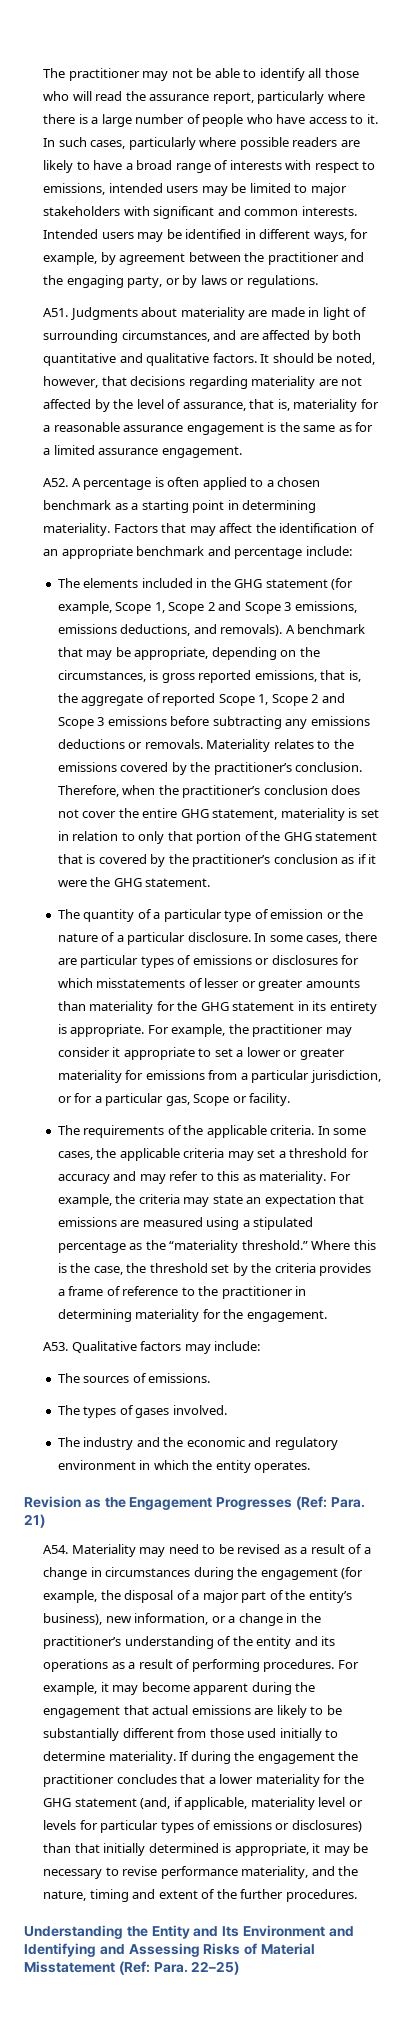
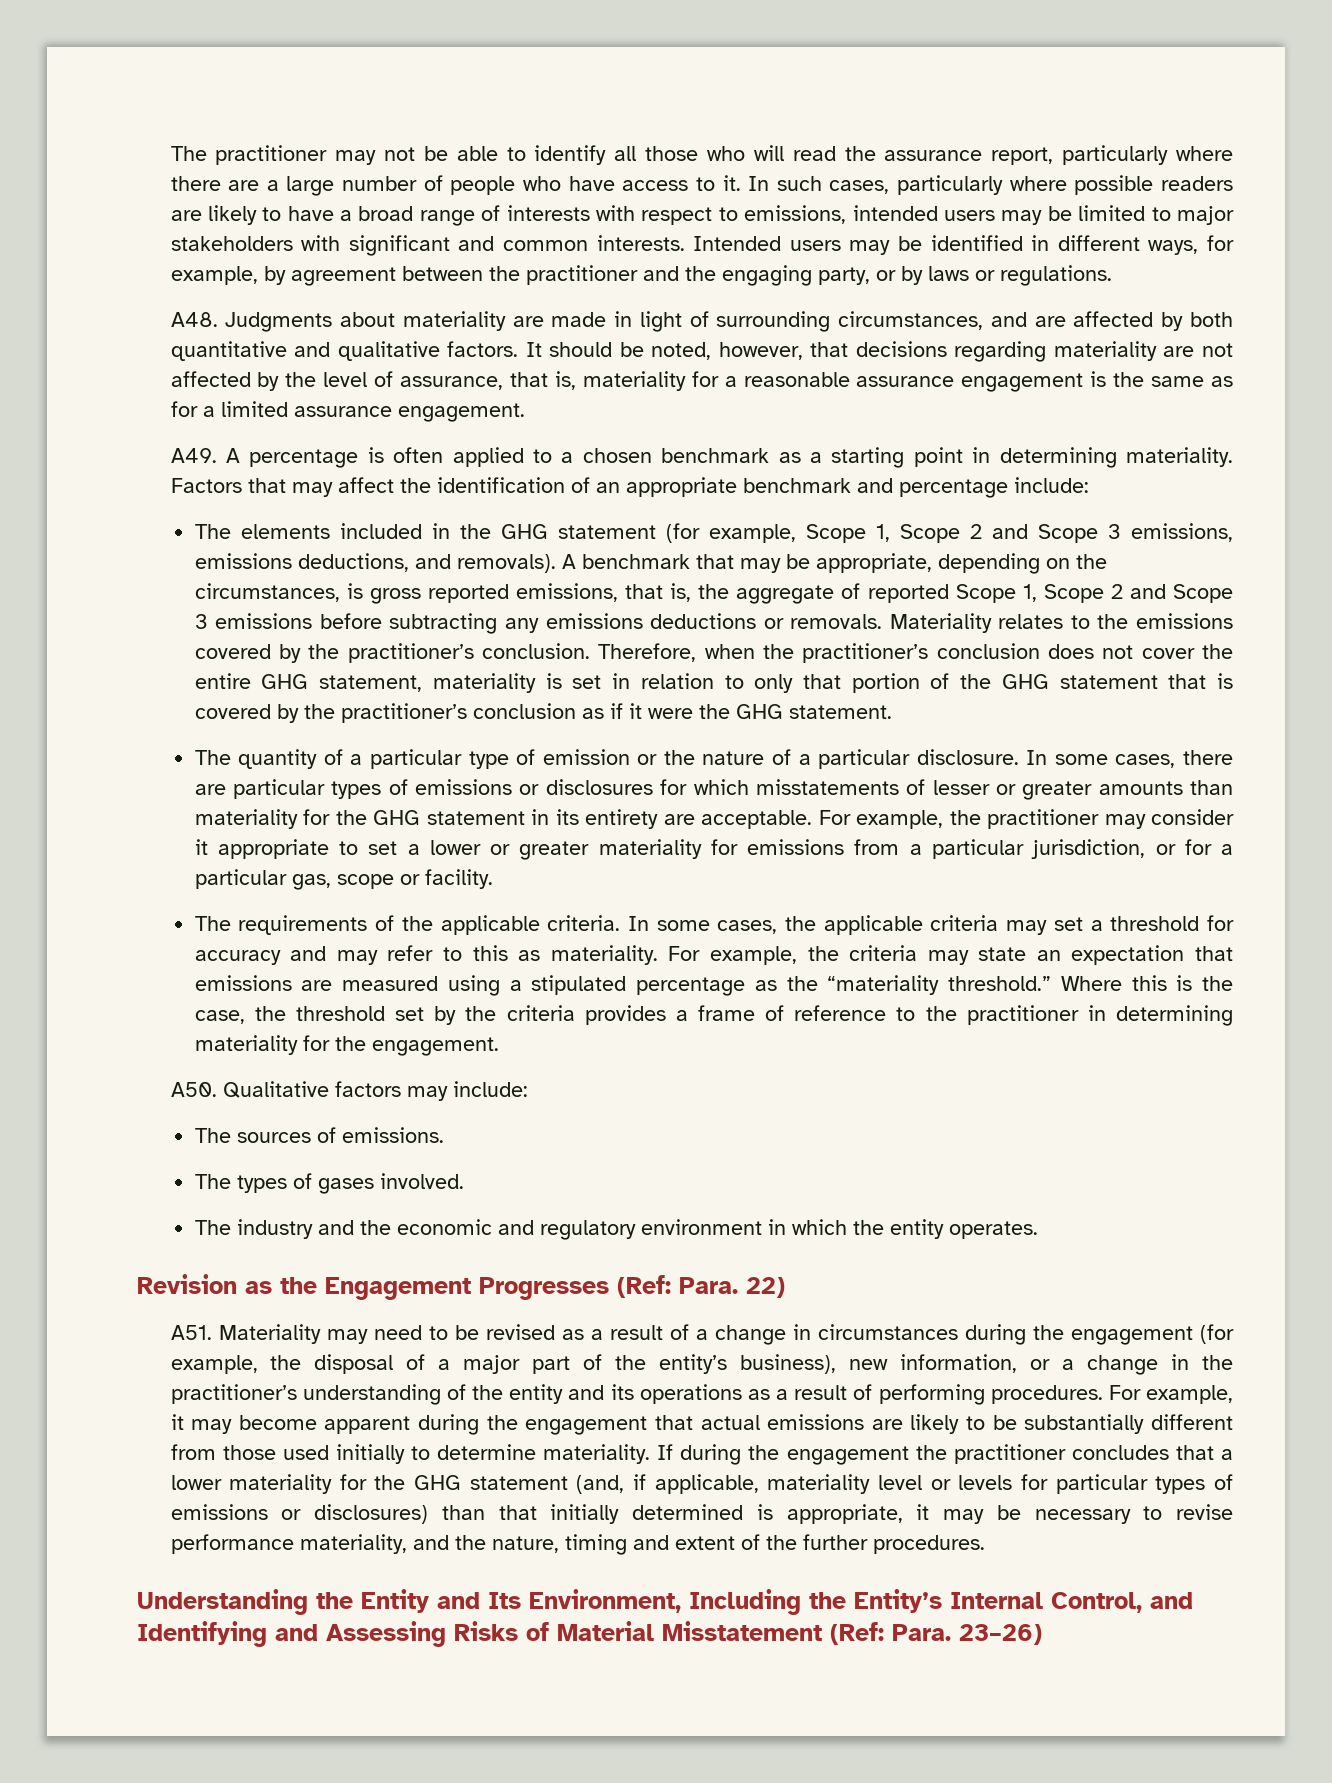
- The practitioner may not be able to identify all those who will read the assurance report, particularly where there is a large number of people who have access to it.
+ The practitioner may not be able to identify all those who will read the assurance report, particularly where there are a large number of people who have access to it.
- A51. Judgments about materiality are made in light of surrounding circumstances, and are affected by both quantitative and qualitative factors.
+ A48. Judgments about materiality are made in light of surrounding circumstances, and are affected by both quantitative and qualitative factors.
- A52. A percentage is often applied to a chosen benchmark as a starting point in determining materiality.
+ A49. A percentage is often applied to a chosen benchmark as a starting point in determining materiality.
- In some cases, there are particular types of emissions or disclosures for which misstatements of lesser or greater amounts than materiality for the GHG statement in its entirety is appropriate.
+ In some cases, there are particular types of emissions or disclosures for which misstatements of lesser or greater amounts than materiality for the GHG statement in its entirety are acceptable.
- For example, the practitioner may consider it appropriate to set a lower or greater materiality for emissions from a particular jurisdiction, or for a particular gas, Scope or facility.
+ For example, the practitioner may consider it appropriate to set a lower or greater materiality for emissions from a particular jurisdiction, or for a particular gas, scope or facility.
- A53. Qualitative factors may include:
+ A50. Qualitative factors may include:
- Revision as the Engagement Progresses (Ref: Para. 21)
- A54. Materiality may need to be revised as a result of a change in circumstances during the engagement (for example, the disposal of a major part of the entity’s business), new information, or a change in the practitioner’s understanding of the entity and its operations as a result of performing procedures.
+ Revision as the Engagement Progresses (Ref: Para. 22)
+ A51. Materiality may need to be revised as a result of a change in circumstances during the engagement (for example, the disposal of a major part of the entity’s business), new information, or a change in the practitioner’s understanding of the entity and its operations as a result of performing procedures.
- Understanding the Entity and Its Environment and Identifying and Assessing Risks of Material Misstatement (Ref: Para. 22–25)
+ Understanding the Entity and Its Environment, Including the Entity’s Internal Control, and Identifying and Assessing Risks of Material Misstatement (Ref: Para. 23–26)

